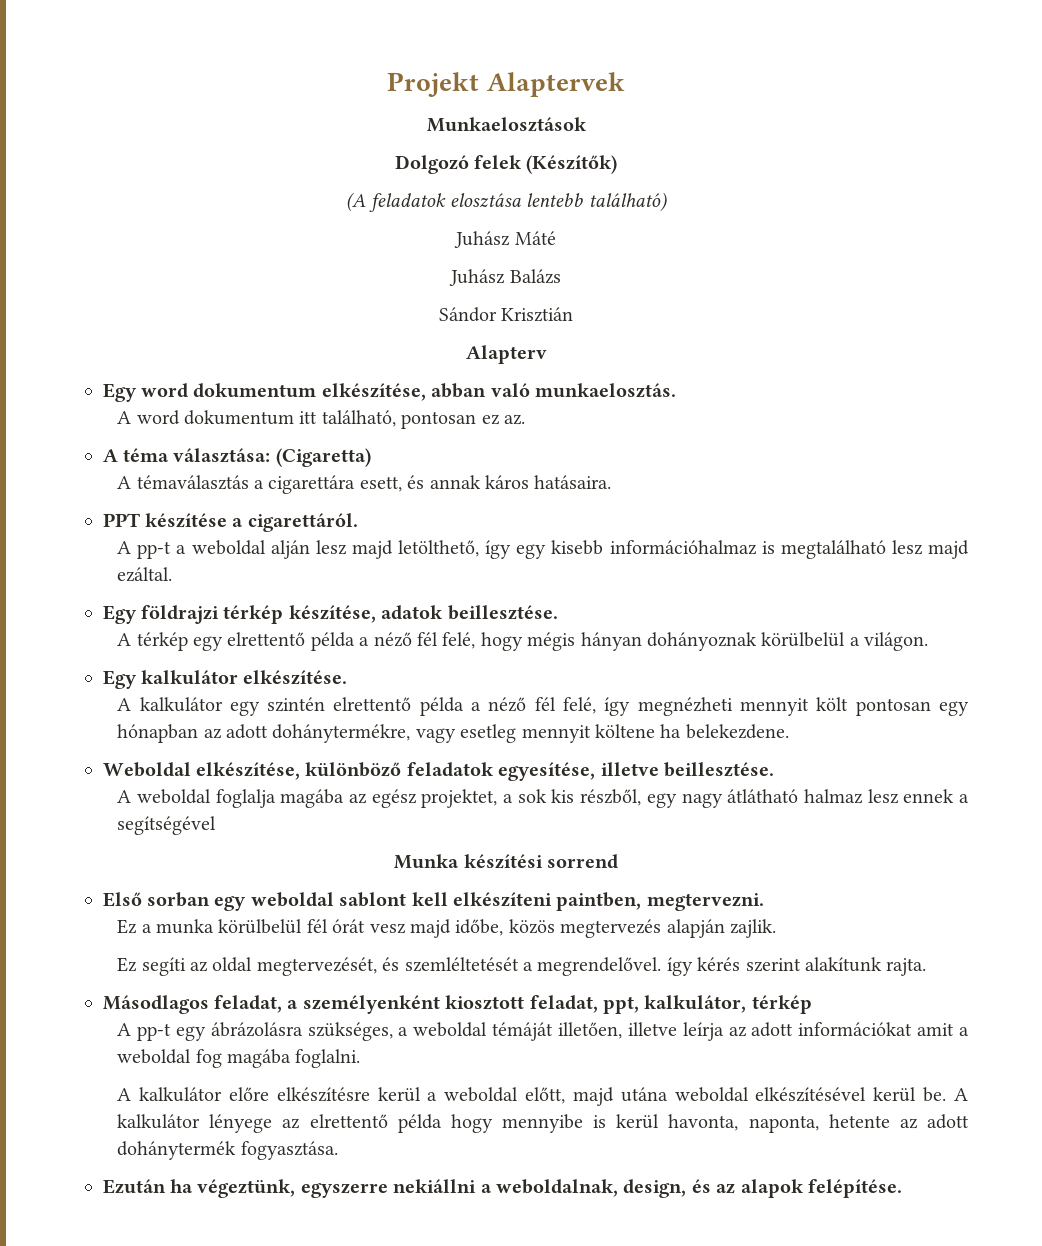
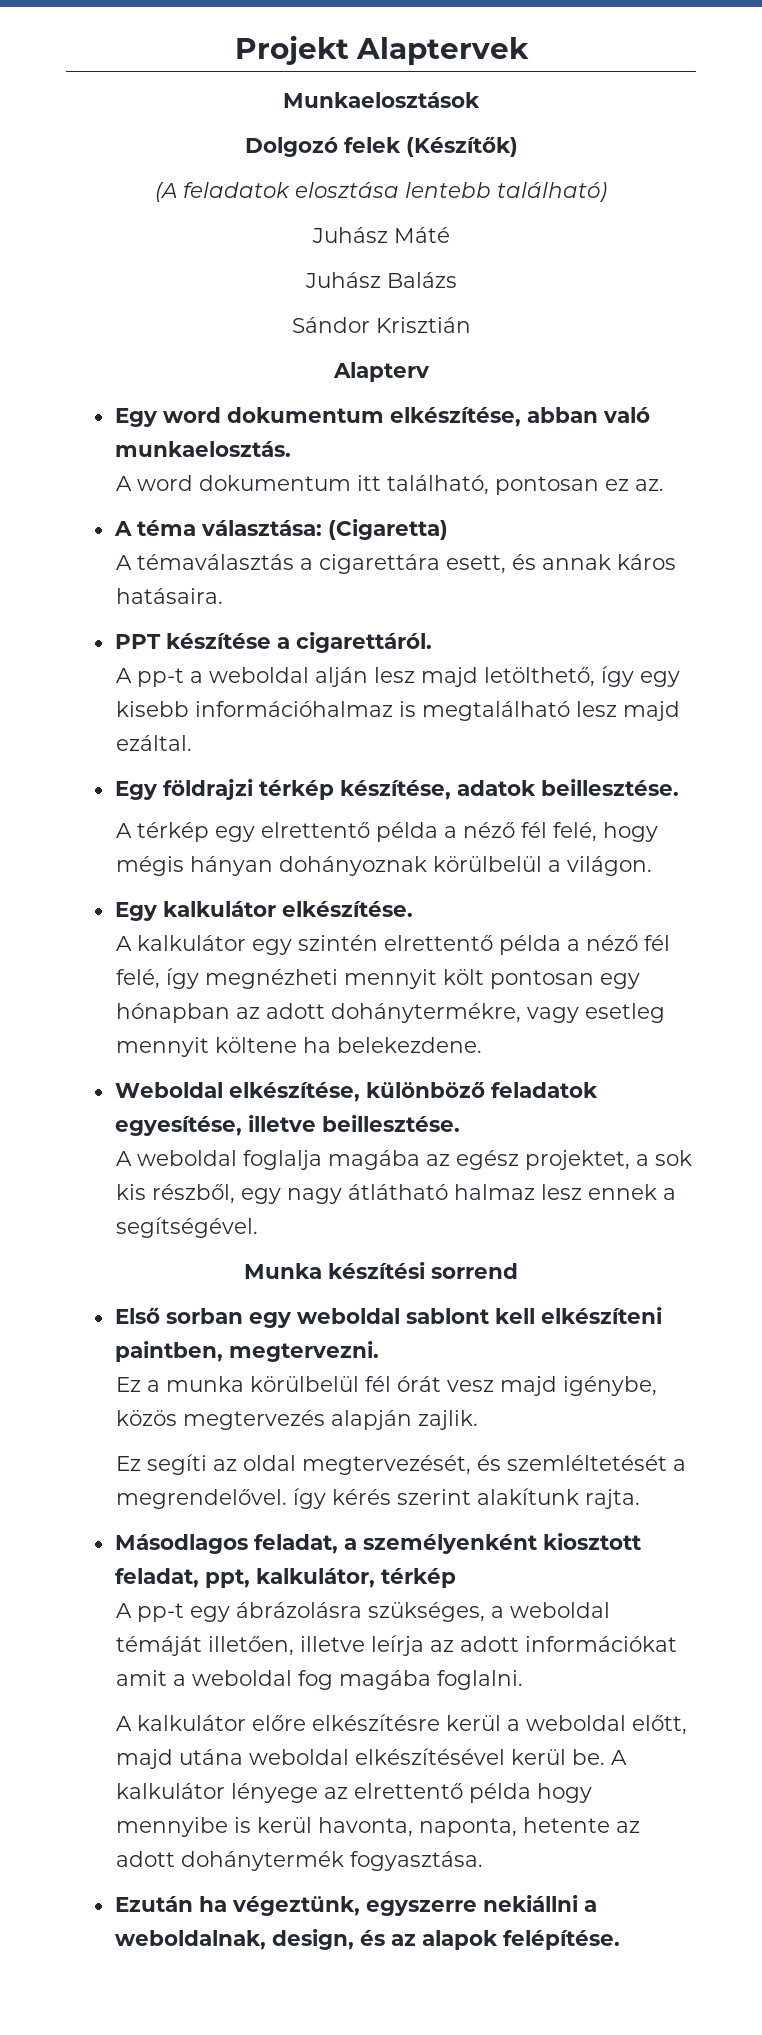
- A weboldal foglalja magába az egész projektet, a sok kis részből, egy nagy átlátható halmaz lesz ennek a segítségével
+ A weboldal foglalja magába az egész projektet, a sok kis részből, egy nagy átlátható halmaz lesz ennek a segítségével.
- Ez a munka körülbelül fél órát vesz majd időbe, közös megtervezés alapján zajlik.
+ Ez a munka körülbelül fél órát vesz majd igénybe, közös megtervezés alapján zajlik.

